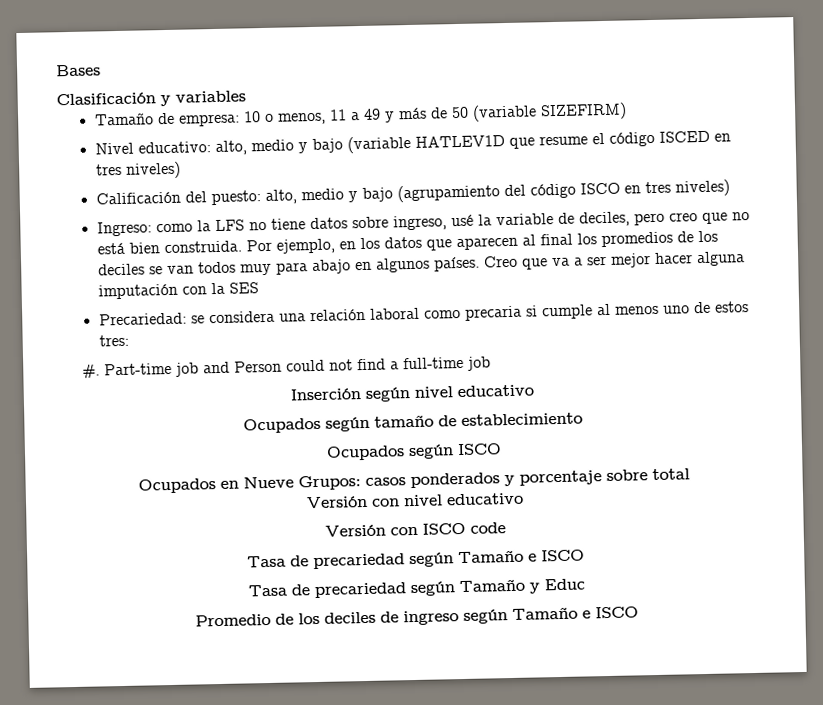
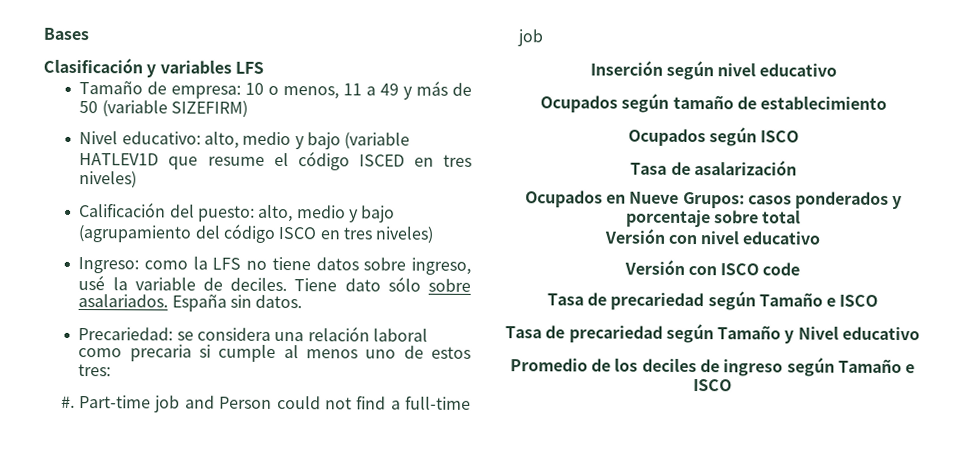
- Clasificación y variables
+ Clasificación y variables LFS
- Ingreso: como la LFS no tiene datos sobre ingreso, usé la variable de deciles, pero creo que no está bien construida. Por ejemplo, en los datos que aparecen al final los promedios de los deciles se van todos muy para abajo en algunos países. Creo que va a ser mejor hacer alguna imputación con la SES
+ Ingreso: como la LFS no tiene datos sobre ingreso, usé la variable de deciles. Tiene dato sólo sobre asalariados. España sin datos.
+ Tasa de asalarización
- Tasa de precariedad según Tamaño y Educ
+ Tasa de precariedad según Tamaño y Nivel educativo

